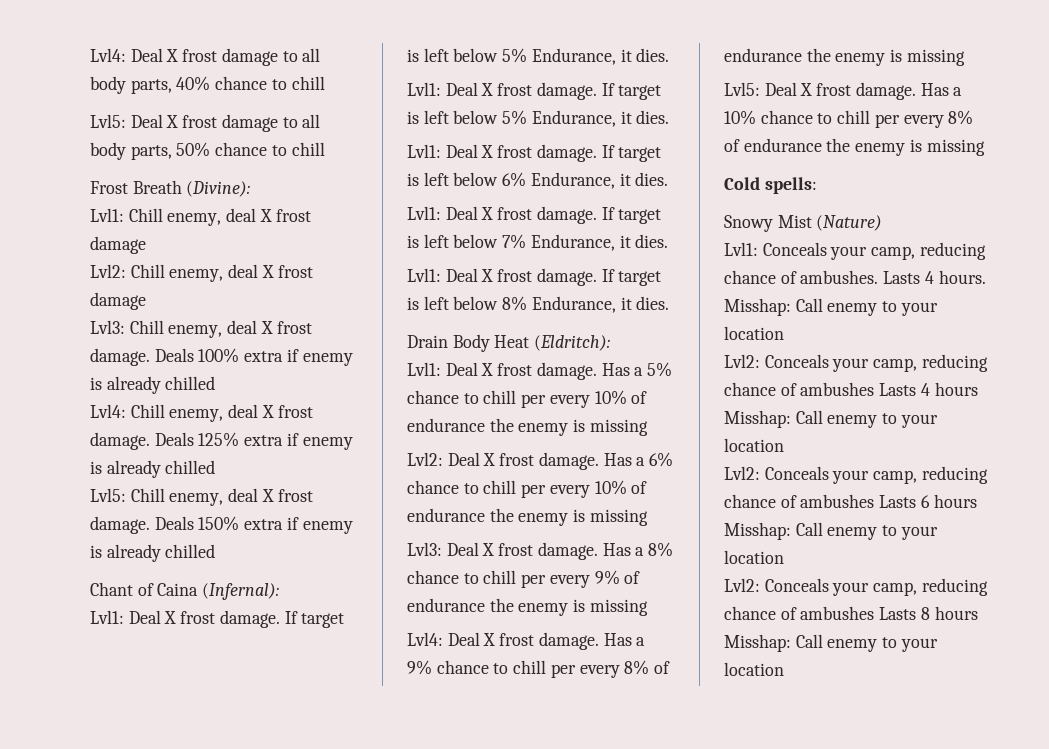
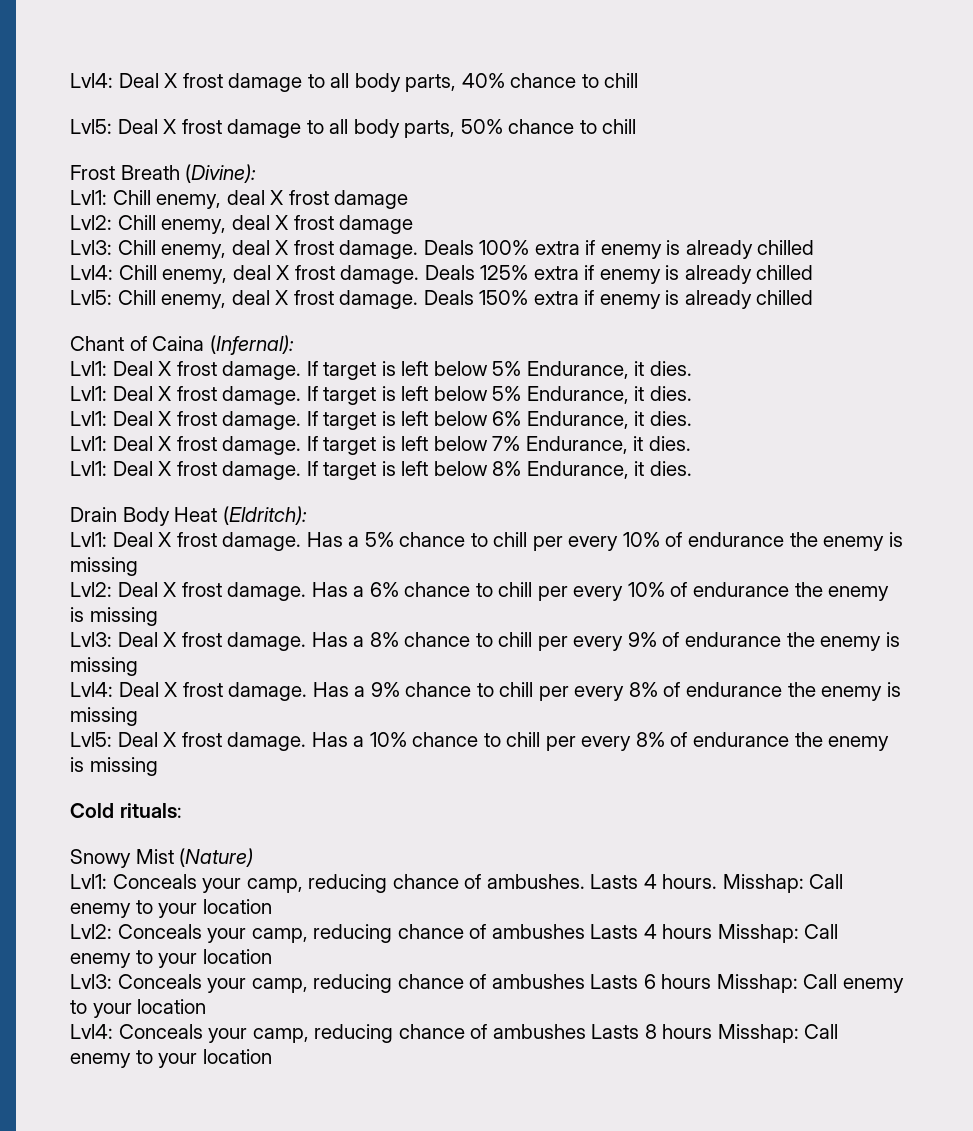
- Cold spells:
+ Cold rituals:
- Lvl2: Conceals your camp, reducing chance of ambushes Lasts 6 hours Misshap: Call enemy to your location
+ Lvl3: Conceals your camp, reducing chance of ambushes Lasts 6 hours Misshap: Call enemy to your location
- Lvl2: Conceals your camp, reducing chance of ambushes Lasts 8 hours Misshap: Call enemy to your location
+ Lvl4: Conceals your camp, reducing chance of ambushes Lasts 8 hours Misshap: Call enemy to your location

